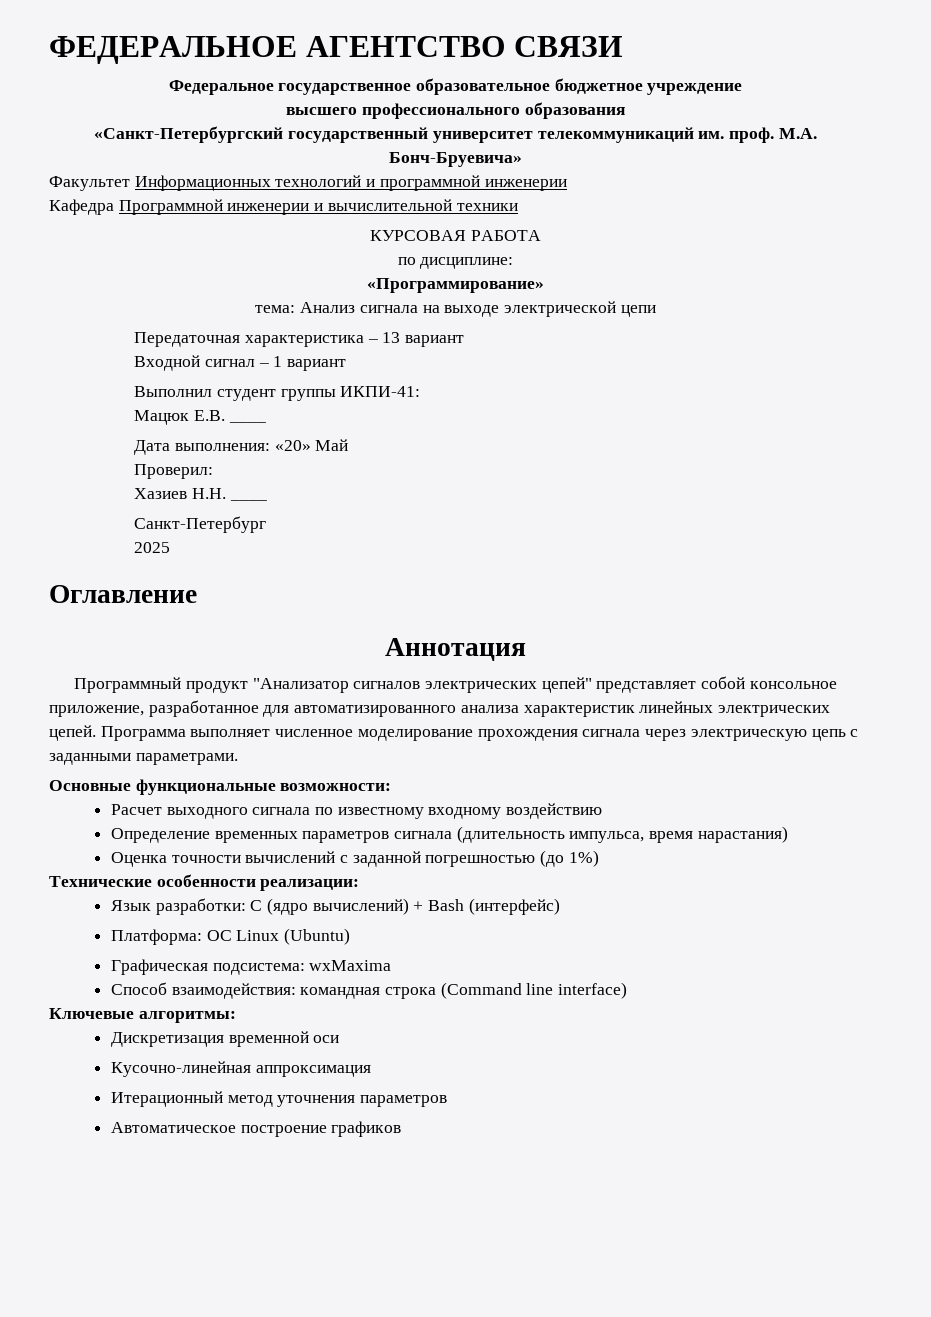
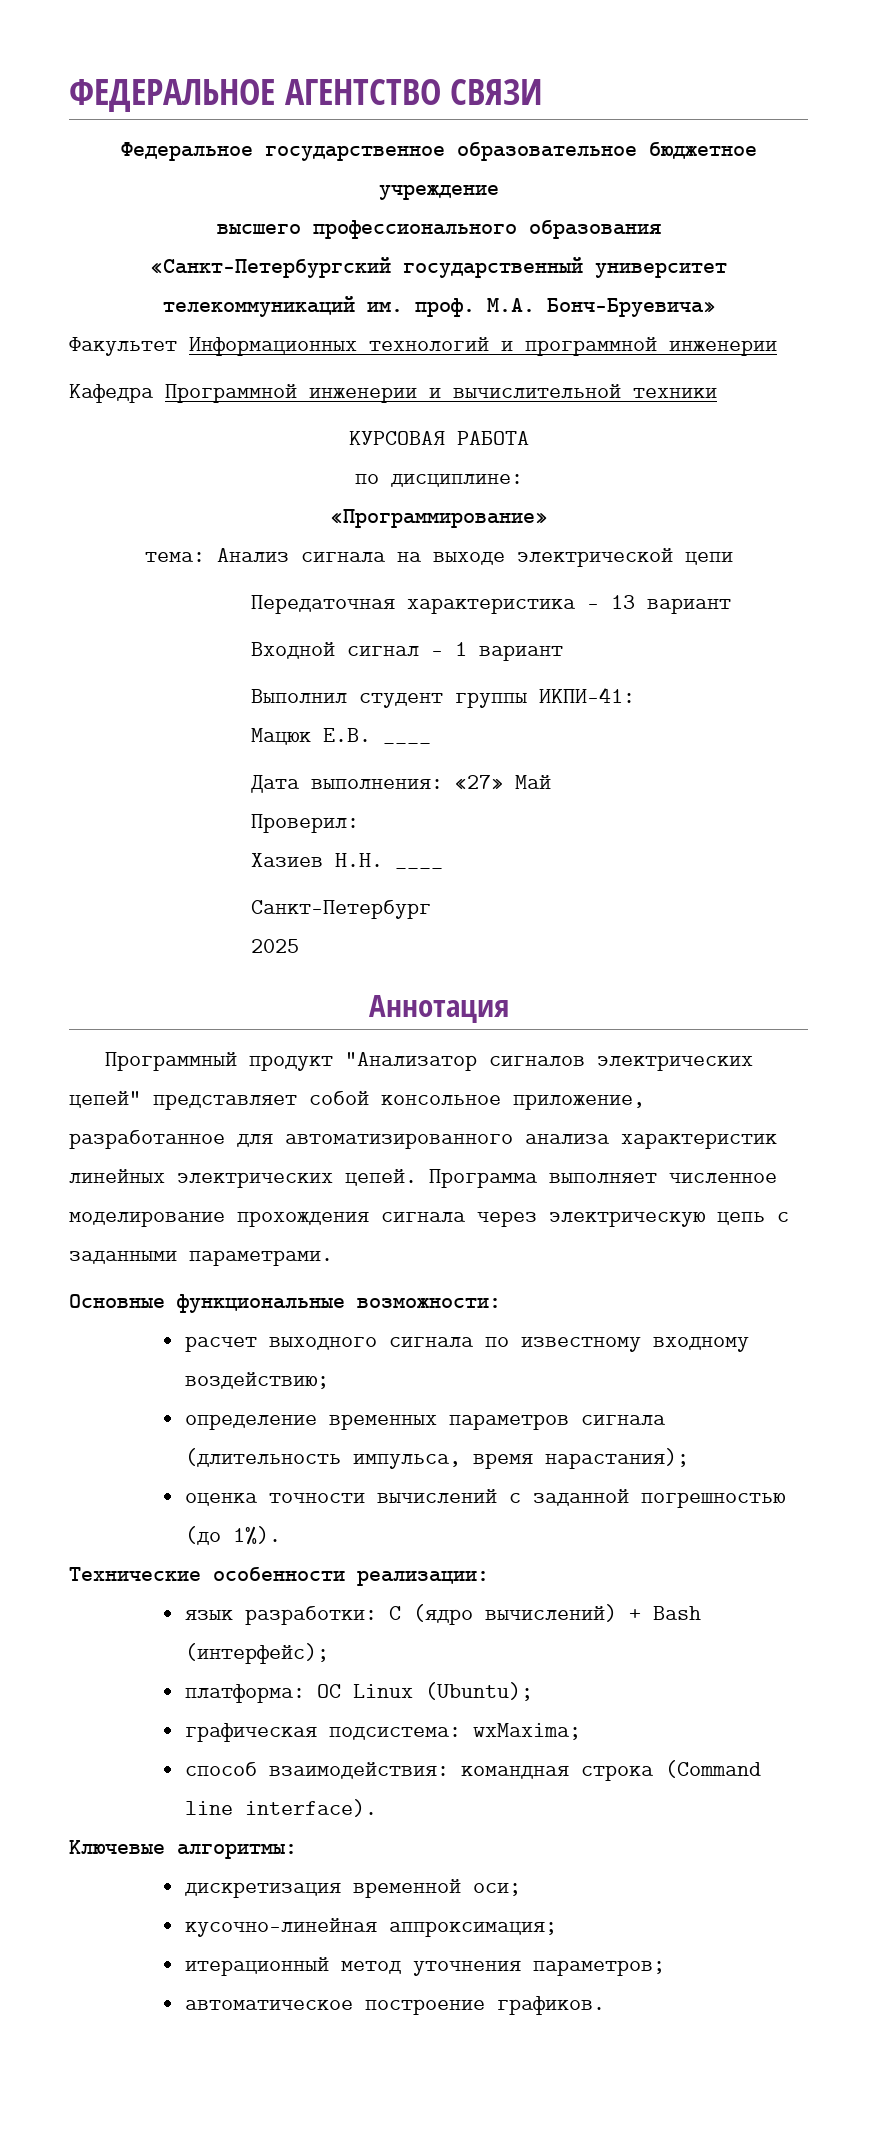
- Дата выполнения: «20» Май
+ Дата выполнения: «27» Май
- Оглавление
- Расчет выходного сигнала по известному входному воздействию
- Определение временных параметров сигнала (длительность импульса, время нарастания)
- Оценка точности вычислений с заданной погрешностью (до 1%)
+ расчет выходного сигнала по известному входному воздействию;
+ определение временных параметров сигнала (длительность импульса, время нарастания);
+ оценка точности вычислений с заданной погрешностью (до 1%).
- Язык разработки: С (ядро вычислений) + Bash (интерфейс)
- Платформа: ОС Linux (Ubuntu)
- Графическая подсистема: wxMaxima
- Способ взаимодействия: командная строка (Command line interface)
+ язык разработки: С (ядро вычислений) + Bash (интерфейс);
+ платформа: ОС Linux (Ubuntu);
+ графическая подсистема: wxMaxima;
+ способ взаимодействия: командная строка (Command line interface).
- Дискретизация временной оси
- Кусочно-линейная аппроксимация
- Итерационный метод уточнения параметров
- Автоматическое построение графиков
+ дискретизация временной оси;
+ кусочно-линейная аппроксимация;
+ итерационный метод уточнения параметров;
+ автоматическое построение графиков.

